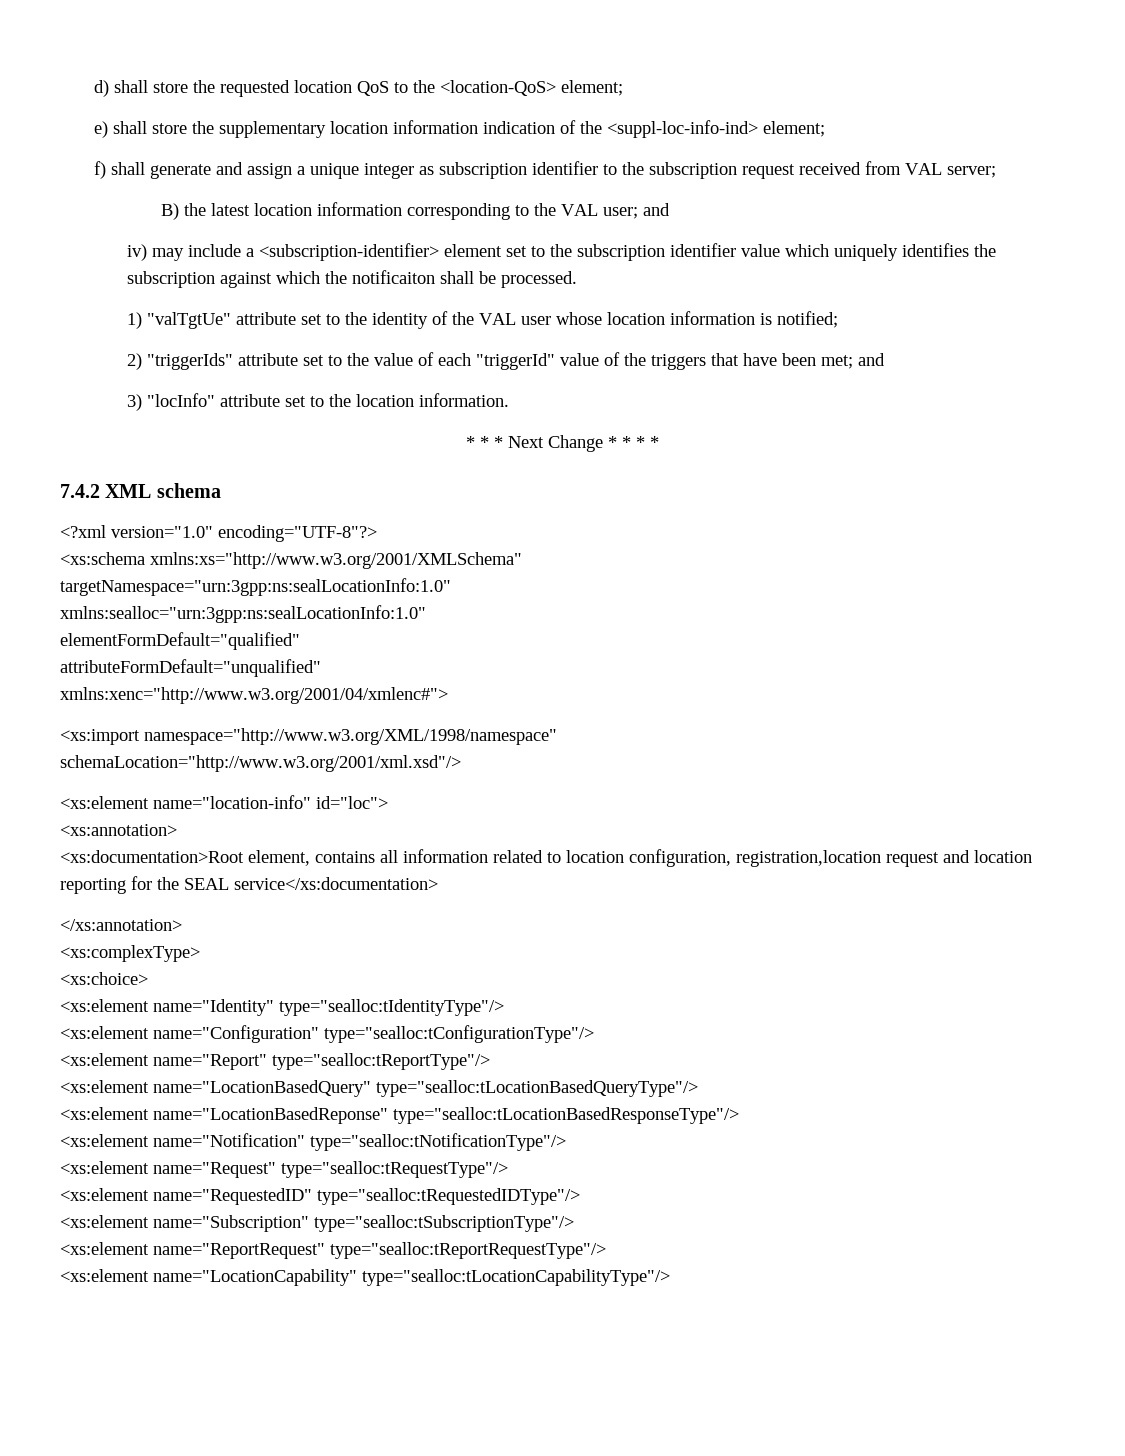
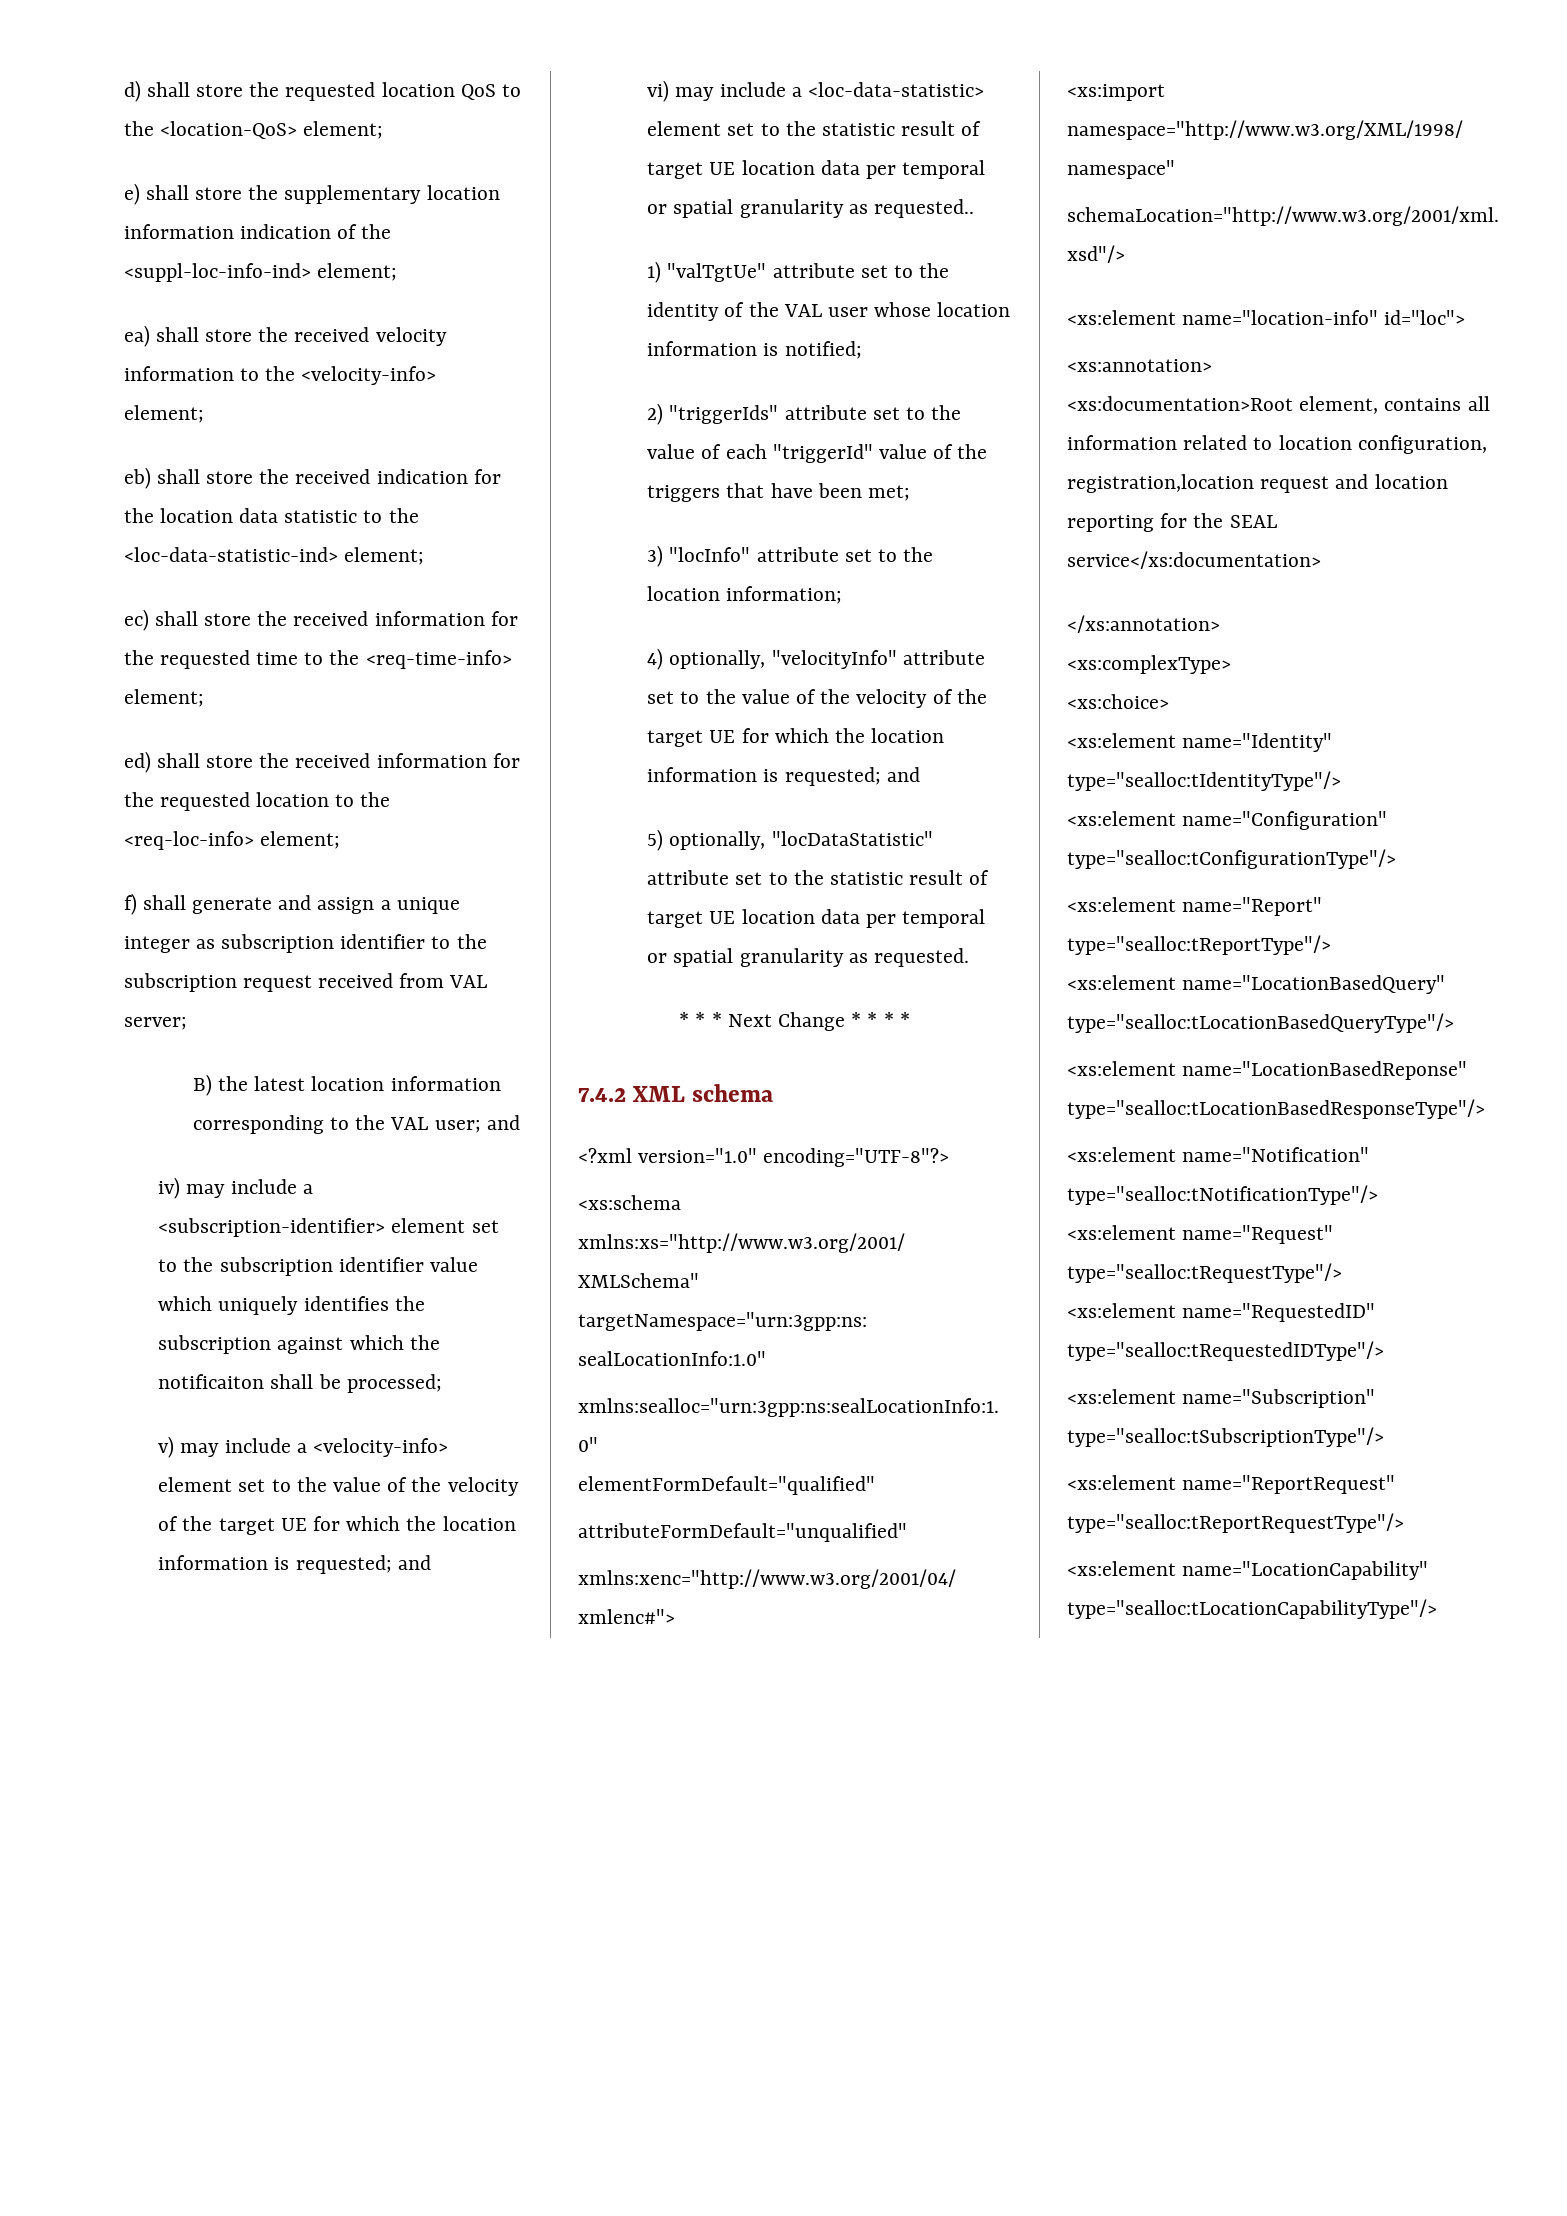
+ ea) shall store the received velocity information to the <velocity-info> element;
+ eb) shall store the received indication for the location data statistic to the <loc-data-statistic-ind> element;
+ ec) shall store the received information for the requested time to the <req-time-info> element;
+ ed) shall store the received information for the requested location to the <req-loc-info> element;
- iv) may include a <subscription-identifier> element set to the subscription identifier value which uniquely identifies the subscription against which the notificaiton shall be processed.
+ iv) may include a <subscription-identifier> element set to the subscription identifier value which uniquely identifies the subscription against which the notificaiton shall be processed;
+ v) may include a <velocity-info> element set to the value of the velocity of the target UE for which the location information is requested; and
+ vi) may include a <loc-data-statistic> element set to the statistic result of target UE location data per temporal or spatial granularity as requested..
- 2) "triggerIds" attribute set to the value of each "triggerId" value of the triggers that have been met; and
+ 2) "triggerIds" attribute set to the value of each "triggerId" value of the triggers that have been met;
- 3) "locInfo" attribute set to the location information.
+ 3) "locInfo" attribute set to the location information;
+ 4) optionally, "velocityInfo" attribute set to the value of the velocity of the target UE for which the location information is requested; and
+ 5) optionally, "locDataStatistic" attribute set to the statistic result of target UE location data per temporal or spatial granularity as requested.

